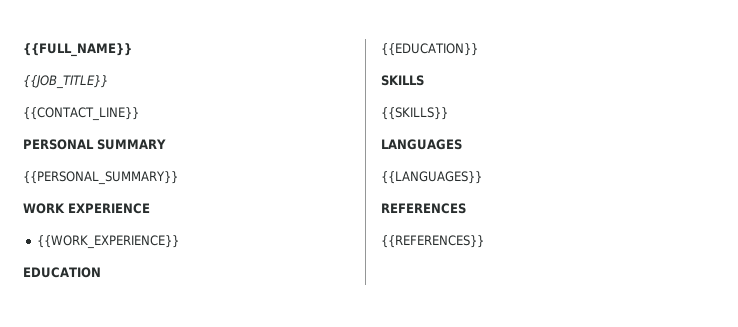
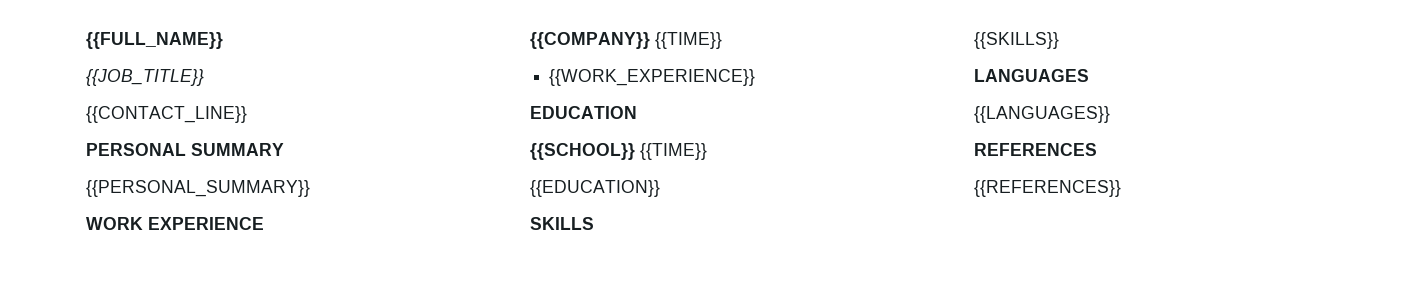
+ {{COMPANY}} {{TIME}}
+ {{SCHOOL}} {{TIME}}

